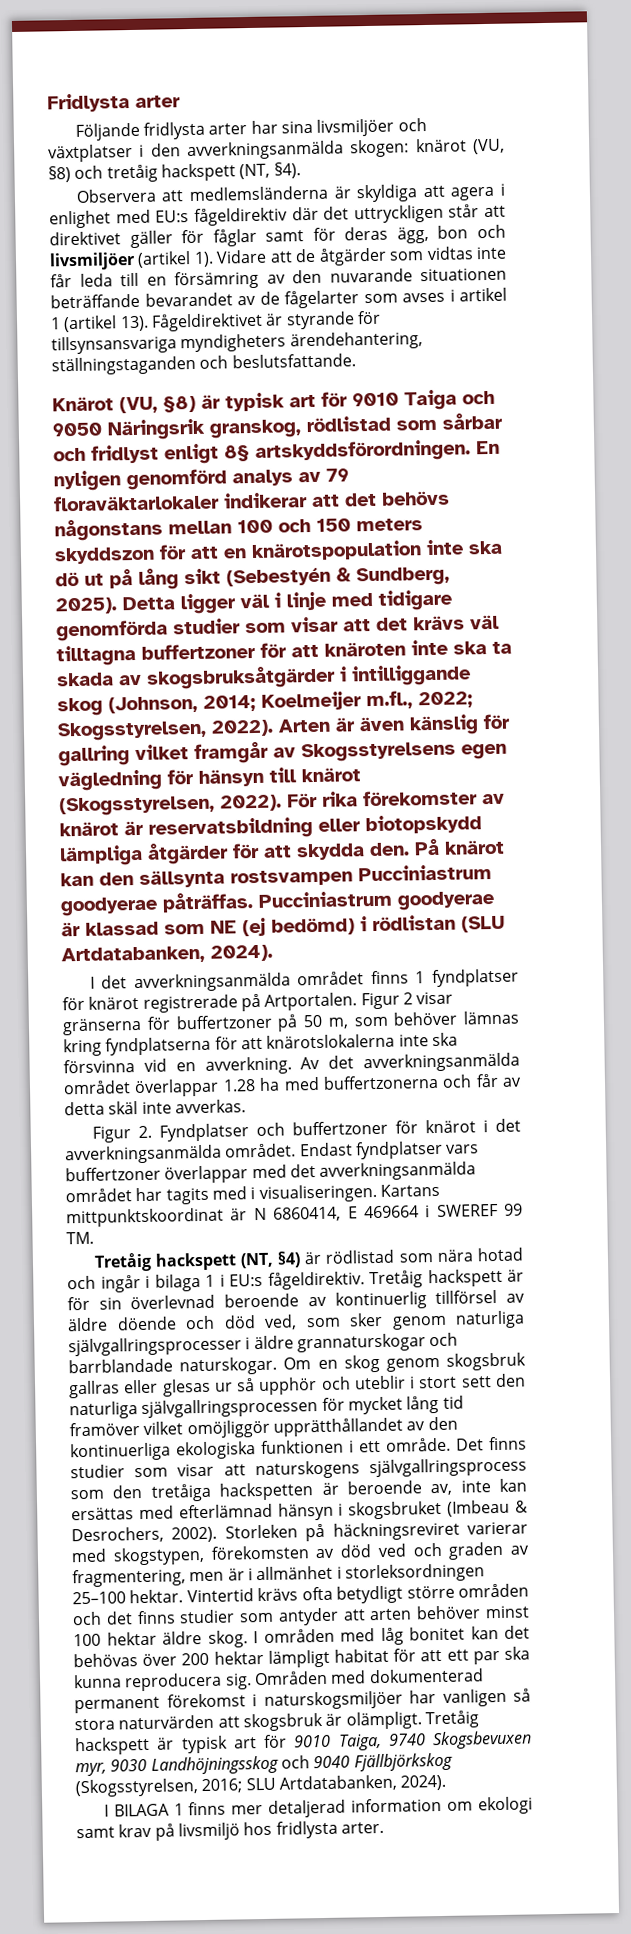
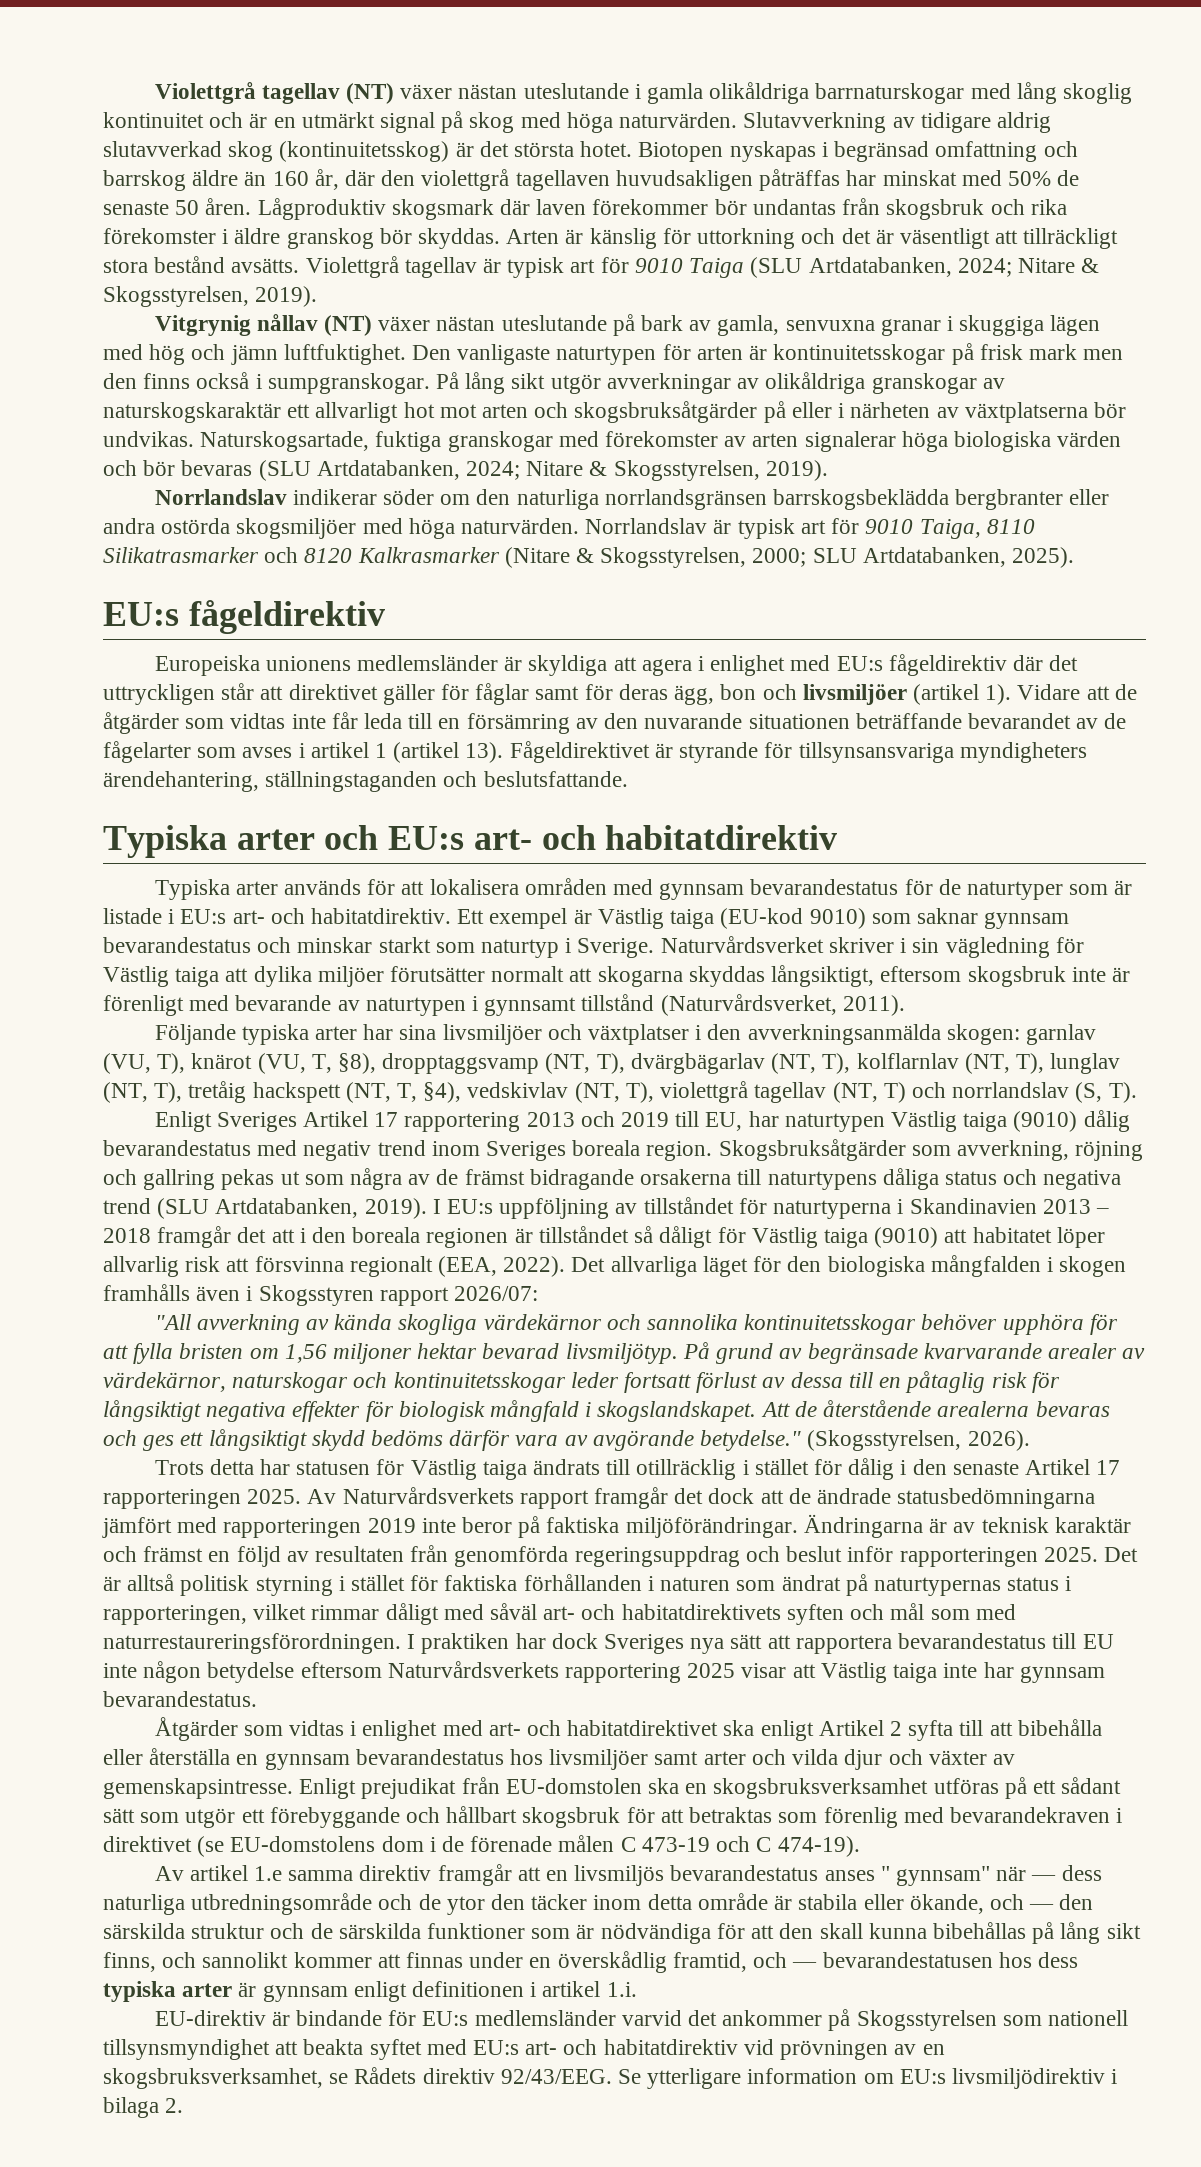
- Fridlysta arter
- Följande fridlysta arter har sina livsmiljöer och växtplatser i den avverkningsanmälda skogen: knärot (VU, §8) och tretåig hackspett (NT, §4).
- Observera att medlemsländerna är skyldiga att agera i enlighet med EU:s fågeldirektiv där det uttryckligen står att direktivet gäller för fåglar samt för deras ägg, bon och livsmiljöer (artikel 1).
+ Violettgrå tagellav (NT) växer nästan uteslutande i gamla olikåldriga barrnaturskogar med lång skoglig kontinuitet och är en utmärkt signal på skog med höga naturvärden. Slutavverkning av tidigare aldrig slutavverkad skog (kontinuitetsskog) är det största hotet. Biotopen nyskapas i begränsad omfattning och barrskog äldre än 160 år, där den violettgrå tagellaven huvudsakligen påträffas har minskat med 50% de senaste 50 åren. Lågproduktiv skogsmark där laven förekommer bör undantas från skogsbruk och rika förekomster i äldre granskog bör skyddas. Arten är känslig för uttorkning och det är väsentligt att tillräckligt stora bestånd avsätts. Violettgrå tagellav är typisk art för 9010 Taiga (SLU Artdatabanken, 2024; Nitare & Skogsstyrelsen, 2019).
+ Vitgrynig nållav (NT) växer nästan uteslutande på bark av gamla, senvuxna granar i skuggiga lägen med hög och jämn luftfuktighet. Den vanligaste naturtypen för arten är kontinuitetsskogar på frisk mark men den finns också i sumpgranskogar. På lång sikt utgör avverkningar av olikåldriga granskogar av naturskogskaraktär ett allvarligt hot mot arten och skogsbruksåtgärder på eller i närheten av växtplatserna bör undvikas. Naturskogsartade, fuktiga granskogar med förekomster av arten signalerar höga biologiska värden och bör bevaras (SLU Artdatabanken, 2024; Nitare & Skogsstyrelsen, 2019).
+ Norrlandslav indikerar söder om den naturliga norrlandsgränsen barrskogsbeklädda bergbranter eller andra ostörda skogsmiljöer med höga naturvärden. Norrlandslav är typisk art för 9010 Taiga, 8110 Silikatrasmarker och 8120 Kalkrasmarker (Nitare & Skogsstyrelsen, 2000; SLU Artdatabanken, 2025).
+ EU:s fågeldirektiv
+ Europeiska unionens medlemsländer är skyldiga att agera i enlighet med EU:s fågeldirektiv där det uttryckligen står att direktivet gäller för fåglar samt för deras ägg, bon och livsmiljöer (artikel 1).
- Knärot (VU, §8) är typisk art för 9010 Taiga och 9050 Näringsrik granskog, rödlistad som sårbar och fridlyst enligt 8§ artskyddsförordningen. En nyligen genomförd analys av 79 floraväktarlokaler indikerar att det behövs någonstans mellan 100 och 150 meters skyddszon för att en knärotspopulation inte ska dö ut på lång sikt (Sebestyén & Sundberg, 2025). Detta ligger väl i linje med tidigare genomförda studier som visar att det krävs väl tilltagna buffertzoner för att knäroten inte ska ta skada av skogsbruksåtgärder i intilliggande skog (Johnson, 2014; Koelmeijer m.fl., 2022; Skogsstyrelsen, 2022). Arten är även känslig för gallring vilket framgår av Skogsstyrelsens egen vägledning för hänsyn till knärot (Skogsstyrelsen, 2022). För rika förekomster av knärot är reservatsbildning eller biotopskydd lämpliga åtgärder för att skydda den. På knärot kan den sällsynta rostsvampen Pucciniastrum goodyerae påträffas. Pucciniastrum goodyerae är klassad som NE (ej bedömd) i rödlistan (SLU Artdatabanken, 2024).
- I det avverkningsanmälda området finns 1 fyndplatser för knärot registrerade på Artportalen. Figur 2 visar gränserna för buffertzoner på 50 m, som behöver lämnas kring fyndplatserna för att knärotslokalerna inte ska försvinna vid en avverkning. Av det avverkningsanmälda området överlappar 1.28 ha med buffertzonerna och får av detta skäl inte avverkas.
- Figur 2. Fyndplatser och buffertzoner för knärot i det avverkningsanmälda området. Endast fyndplatser vars buffertzoner överlappar med det avverkningsanmälda området har tagits med i visualiseringen. Kartans mittpunktskoordinat är N 6860414, E 469664 i SWEREF 99 TM.
- Tretåig hackspett (NT, §4) är rödlistad som nära hotad och ingår i bilaga 1 i EU:s fågeldirektiv. Tretåig hackspett är för sin överlevnad beroende av kontinuerlig tillförsel av äldre döende och död ved, som sker genom naturliga självgallringsprocesser i äldre grannaturskogar och barrblandade naturskogar. Om en skog genom skogsbruk gallras eller glesas ur så upphör och uteblir i stort sett den naturliga självgallringsprocessen för mycket lång tid framöver vilket omöjliggör upprätthållandet av den kontinuerliga ekologiska funktionen i ett område. Det finns studier som visar att naturskogens självgallringsprocess som den tretåiga hackspetten är beroende av, inte kan ersättas med efterlämnad hänsyn i skogsbruket (Imbeau & Desrochers, 2002). Storleken på häckningsreviret varierar med skogstypen, förekomsten av död ved och graden av fragmentering, men är i allmänhet i storleksordningen 25–100 hektar. Vintertid krävs ofta betydligt större områden och det finns studier som antyder att arten behöver minst 100 hektar äldre skog. I områden med låg bonitet kan det behövas över 200 hektar lämpligt habitat för att ett par ska kunna reproducera sig. Områden med dokumenterad permanent förekomst i naturskogsmiljöer har vanligen så stora naturvärden att skogsbruk är olämpligt. Tretåig hackspett är typisk art för 9010 Taiga, 9740 Skogsbevuxen myr, 9030 Landhöjningsskog och 9040 Fjällbjörkskog (Skogsstyrelsen, 2016; SLU Artdatabanken, 2024).
- I BILAGA 1 finns mer detaljerad information om ekologi samt krav på livsmiljö hos fridlysta arter.
+ Typiska arter och EU:s art- och habitatdirektiv
+ Typiska arter används för att lokalisera områden med gynnsam bevarandestatus för de naturtyper som är listade i EU:s art- och habitatdirektiv. Ett exempel är Västlig taiga (EU-kod 9010) som saknar gynnsam bevarandestatus och minskar starkt som naturtyp i Sverige. Naturvårdsverket skriver i sin vägledning för Västlig taiga att dylika miljöer förutsätter normalt att skogarna skyddas långsiktigt, eftersom skogsbruk inte är förenligt med bevarande av naturtypen i gynnsamt tillstånd (Naturvårdsverket, 2011).
+ Följande typiska arter har sina livsmiljöer och växtplatser i den avverkningsanmälda skogen: garnlav (VU, T), knärot (VU, T, §8), dropptaggsvamp (NT, T), dvärgbägarlav (NT, T), kolflarnlav (NT, T), lunglav (NT, T), tretåig hackspett (NT, T, §4), vedskivlav (NT, T), violettgrå tagellav (NT, T) och norrlandslav (S, T).
+ Enligt Sveriges Artikel 17 rapportering 2013 och 2019 till EU, har naturtypen Västlig taiga (9010) dålig bevarandestatus med negativ trend inom Sveriges boreala region. Skogsbruksåtgärder som avverkning, röjning och gallring pekas ut som några av de främst bidragande orsakerna till naturtypens dåliga status och negativa trend (SLU Artdatabanken, 2019). I EU:s uppföljning av tillståndet för naturtyperna i Skandinavien 2013 – 2018 framgår det att i den boreala regionen är tillståndet så dåligt för Västlig taiga (9010) att habitatet löper allvarlig risk att försvinna regionalt (EEA, 2022). Det allvarliga läget för den biologiska mångfalden i skogen framhålls även i Skogsstyren rapport 2026/07:
+ "All avverkning av kända skogliga värdekärnor och sannolika kontinuitetsskogar behöver upphöra för att fylla bristen om 1,56 miljoner hektar bevarad livsmiljötyp. På grund av begränsade kvarvarande arealer av värdekärnor, naturskogar och kontinuitetsskogar leder fortsatt förlust av dessa till en påtaglig risk för långsiktigt negativa effekter för biologisk mångfald i skogslandskapet. Att de återstående arealerna bevaras och ges ett långsiktigt skydd bedöms därför vara av avgörande betydelse." (Skogsstyrelsen, 2026).
+ Trots detta har statusen för Västlig taiga ändrats till otillräcklig i stället för dålig i den senaste Artikel 17 rapporteringen 2025. Av Naturvårdsverkets rapport framgår det dock att de ändrade statusbedömningarna jämfört med rapporteringen 2019 inte beror på faktiska miljöförändringar. Ändringarna är av teknisk karaktär och främst en följd av resultaten från genomförda regeringsuppdrag och beslut inför rapporteringen 2025. Det är alltså politisk styrning i stället för faktiska förhållanden i naturen som ändrat på naturtypernas status i rapporteringen, vilket rimmar dåligt med såväl art- och habitatdirektivets syften och mål som med naturrestaureringsförordningen. I praktiken har dock Sveriges nya sätt att rapportera bevarandestatus till EU inte någon betydelse eftersom Naturvårdsverkets rapportering 2025 visar att Västlig taiga inte har gynnsam bevarandestatus.
+ Åtgärder som vidtas i enlighet med art- och habitatdirektivet ska enligt Artikel 2 syfta till att bibehålla eller återställa en gynnsam bevarandestatus hos livsmiljöer samt arter och vilda djur och växter av gemenskapsintresse. Enligt prejudikat från EU-domstolen ska en skogsbruksverksamhet utföras på ett sådant sätt som utgör ett förebyggande och hållbart skogsbruk för att betraktas som förenlig med bevarandekraven i direktivet (se EU-domstolens dom i de förenade målen C 473-19 och C 474-19).
+ Av artikel 1.e samma direktiv framgår att en livsmiljös bevarandestatus anses " gynnsam" när — dess naturliga utbredningsområde och de ytor den täcker inom detta område är stabila eller ökande, och — den särskilda struktur och de särskilda funktioner som är nödvändiga för att den skall kunna bibehållas på lång sikt finns, och sannolikt kommer att finnas under en överskådlig framtid, och — bevarandestatusen hos dess typiska arter är gynnsam enligt definitionen i artikel 1.i.
+ EU-direktiv är bindande för EU:s medlemsländer varvid det ankommer på Skogsstyrelsen som nationell tillsynsmyndighet att beakta syftet med EU:s art- och habitatdirektiv vid prövningen av en skogsbruksverksamhet, se Rådets direktiv 92/43/EEG. Se ytterligare information om EU:s livsmiljödirektiv i bilaga 2.

